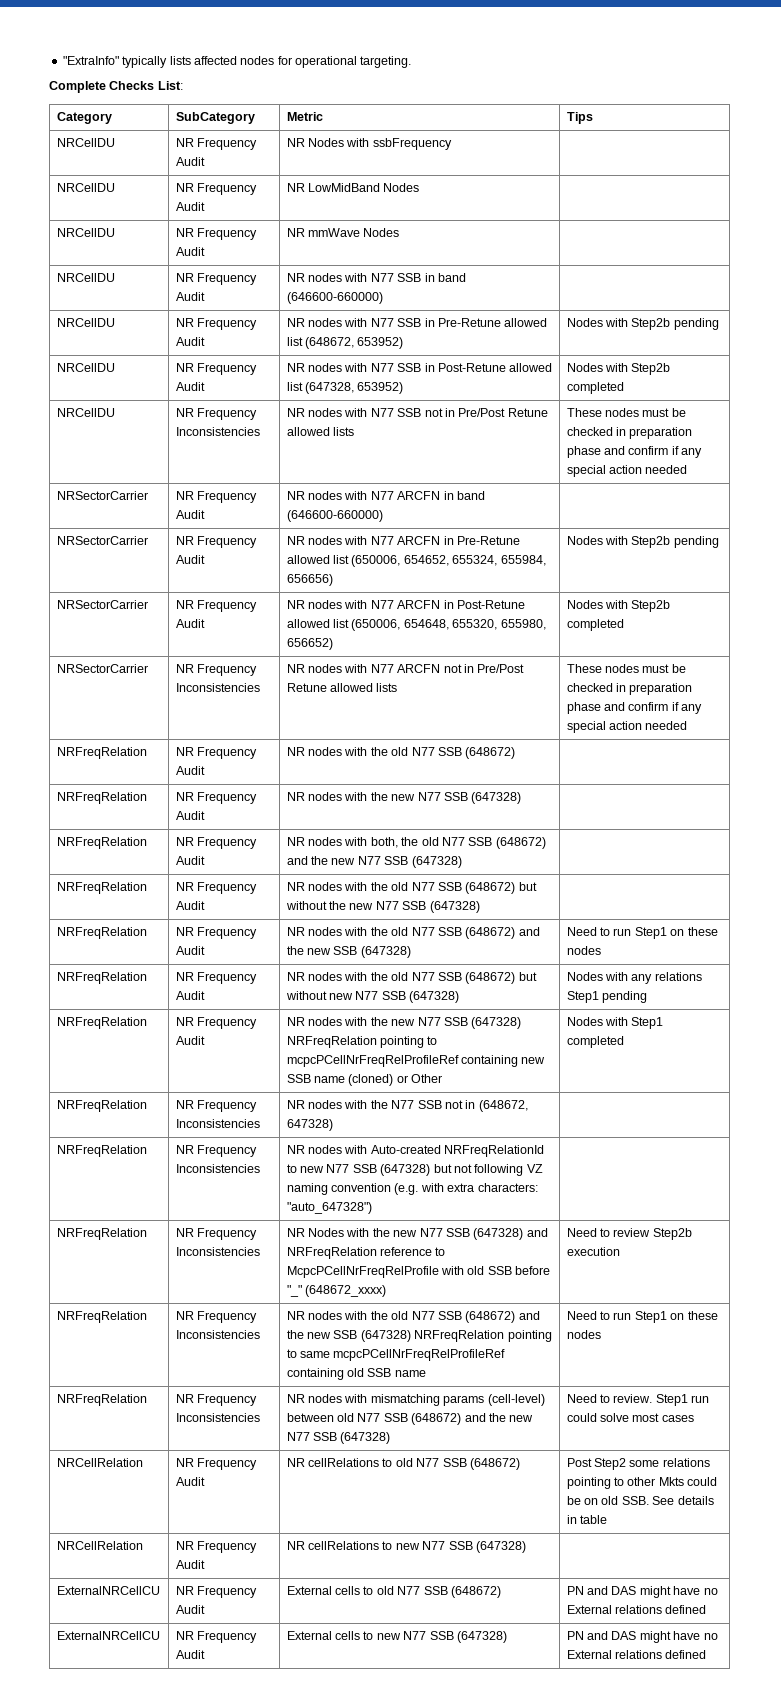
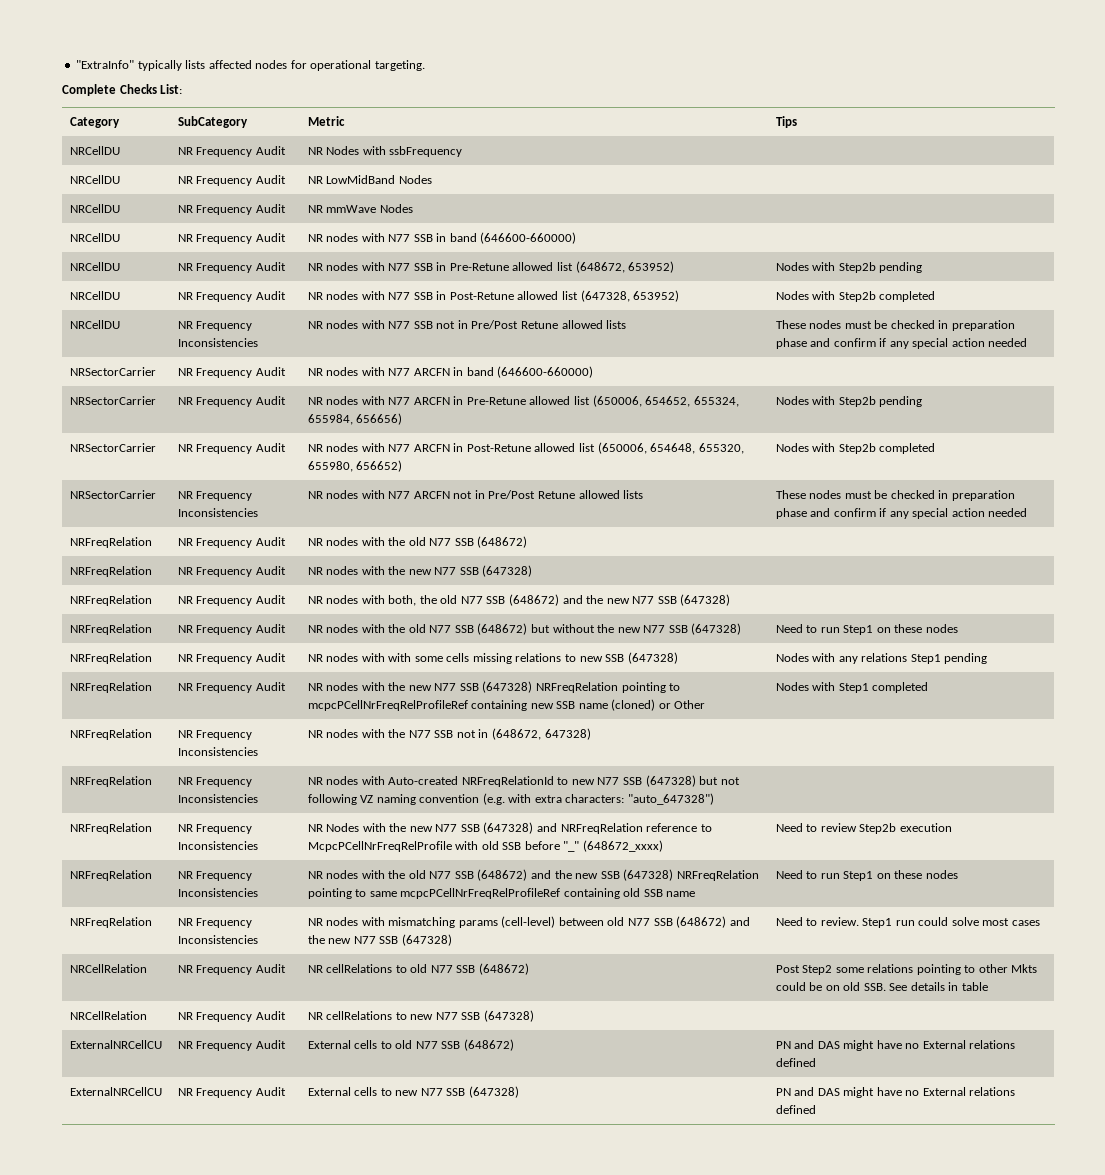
- NRFreqRelation | NR Frequency Audit | NR nodes with the old N77 SSB (648672) but without the new N77 SSB (647328) |
- NRFreqRelation | NR Frequency Audit | NR nodes with the old N77 SSB (648672) and the new SSB (647328) | Need to run Step1 on these nodes
+ NRFreqRelation | NR Frequency Audit | NR nodes with the old N77 SSB (648672) but without the new N77 SSB (647328) | Need to run Step1 on these nodes
- NRFreqRelation | NR Frequency Audit | NR nodes with the old N77 SSB (648672) but without new N77 SSB (647328) | Nodes with any relations Step1 pending
+ NRFreqRelation | NR Frequency Audit | NR nodes with with some cells missing relations to new SSB (647328) | Nodes with any relations Step1 pending

